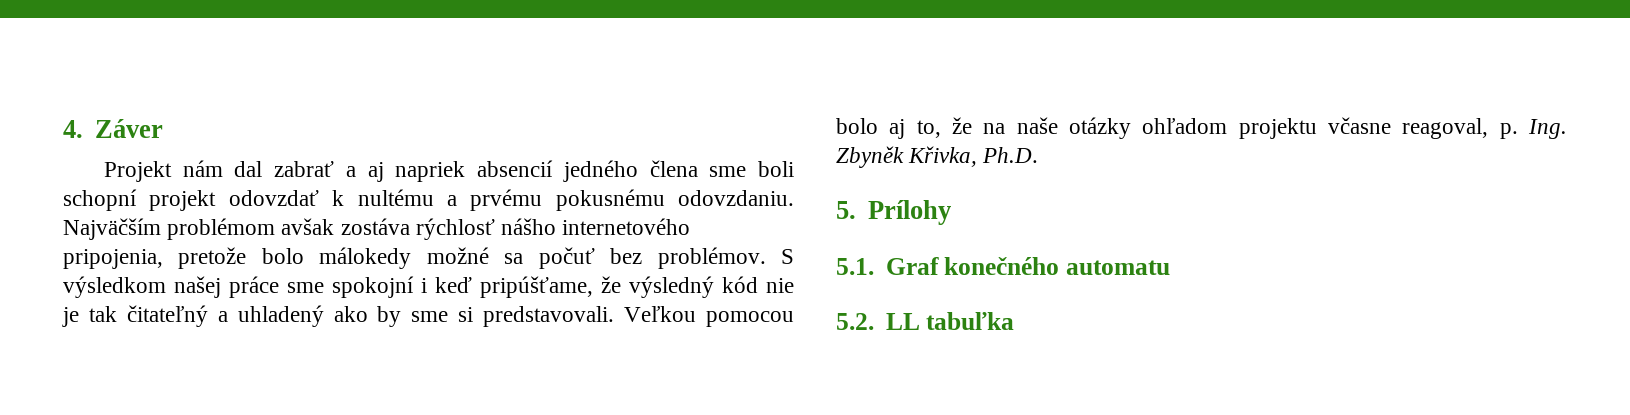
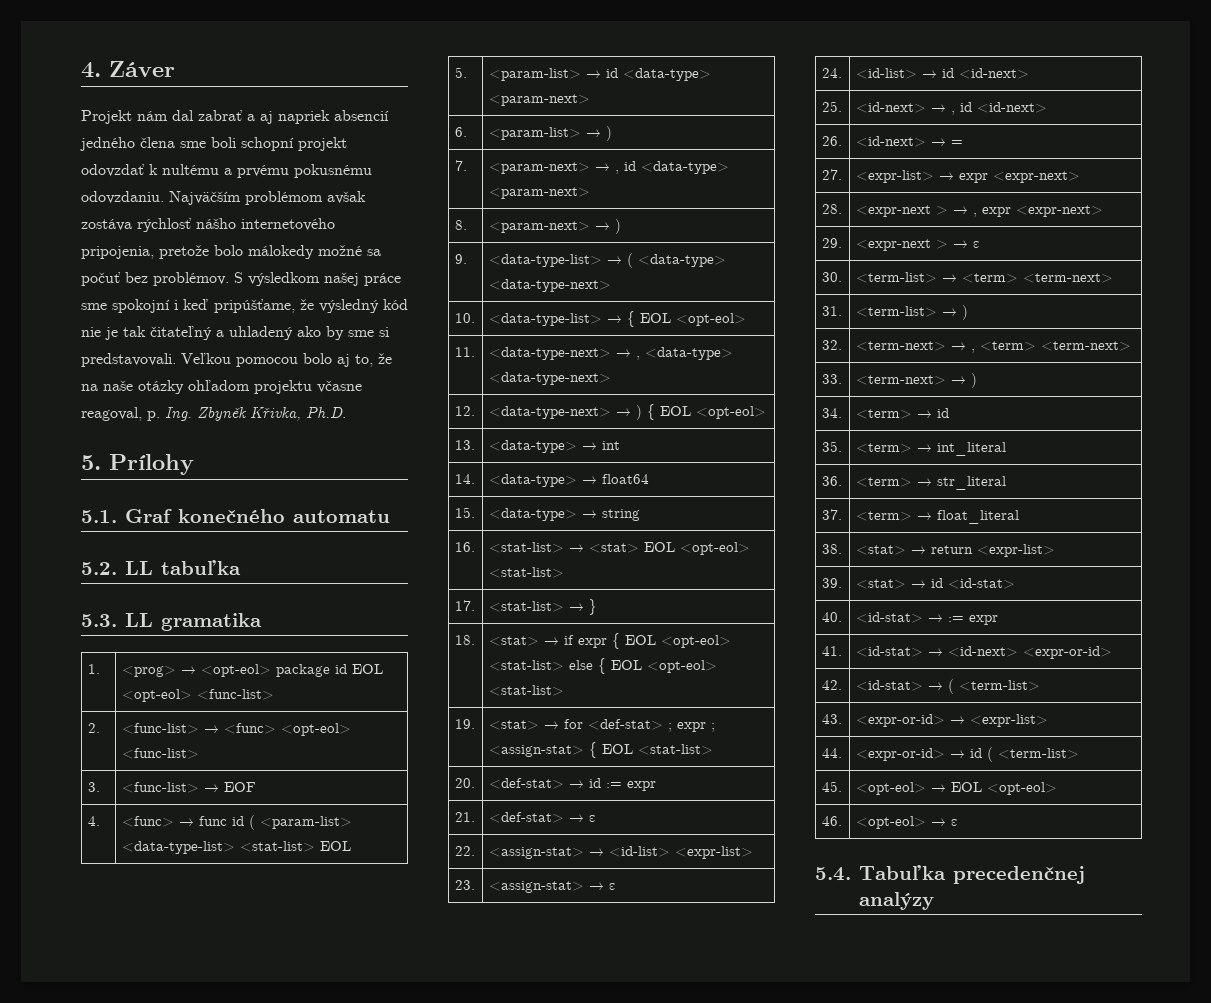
+ 5.3. LL gramatika
+ 1. | <prog> → <opt-eol> package id EOL <opt-eol> <func-list>
+ 2. | <func-list> → <func> <opt-eol> <func-list>
+ 3. | <func-list> → EOF
+ 4. | <func> → func id ( <param-list> <data-type-list> <stat-list> EOL
+ 5. | <param-list> → id <data-type> <param-next>
+ 6. | <param-list> → )
+ 7. | <param-next> → , id <data-type> <param-next>
+ 8. | <param-next> → )
+ 9. | <data-type-list> → ( <data-type> <data-type-next>
+ 10. | <data-type-list> → { EOL <opt-eol>
+ 11. | <data-type-next> → , <data-type> <data-type-next>
+ 12. | <data-type-next> → ) { EOL <opt-eol>
+ 13. | <data-type> → int
+ 14. | <data-type> → float64
+ 15. | <data-type> → string
+ 16. | <stat-list> → <stat> EOL <opt-eol> <stat-list>
+ 17. | <stat-list> → }
+ 18. | <stat> → if expr { EOL <opt-eol> <stat-list> else { EOL <opt-eol> <stat-list>
+ 19. | <stat> → for <def-stat> ; expr ; <assign-stat> { EOL <stat-list>
+ 20. | <def-stat> → id := expr
+ 21. | <def-stat> → ε
+ 22. | <assign-stat> → <id-list> <expr-list>
+ 23. | <assign-stat> → ε
+ 24. | <id-list> → id <id-next>
+ 25. | <id-next> → , id <id-next>
+ 26. | <id-next> → =
+ 27. | <expr-list> → expr <expr-next>
+ 28. | <expr-next > → , expr <expr-next>
+ 29. | <expr-next > → ε
+ 30. | <term-list> → <term> <term-next>
+ 31. | <term-list> → )
+ 32. | <term-next> → , <term> <term-next>
+ 33. | <term-next> → )
+ 34. | <term> → id
+ 35. | <term> → int_literal
+ 36. | <term> → str_literal
+ 37. | <term> → float_literal
+ 38. | <stat> → return <expr-list>
+ 39. | <stat> → id <id-stat>
+ 40. | <id-stat> → := expr
+ 41. | <id-stat> → <id-next> <expr-or-id>
+ 42. | <id-stat> → ( <term-list>
+ 43. | <expr-or-id> → <expr-list>
+ 44. | <expr-or-id> → id ( <term-list>
+ 45. | <opt-eol> → EOL <opt-eol>
+ 46. | <opt-eol> → ε
+ 5.4. Tabuľka precedenčnej analýzy

